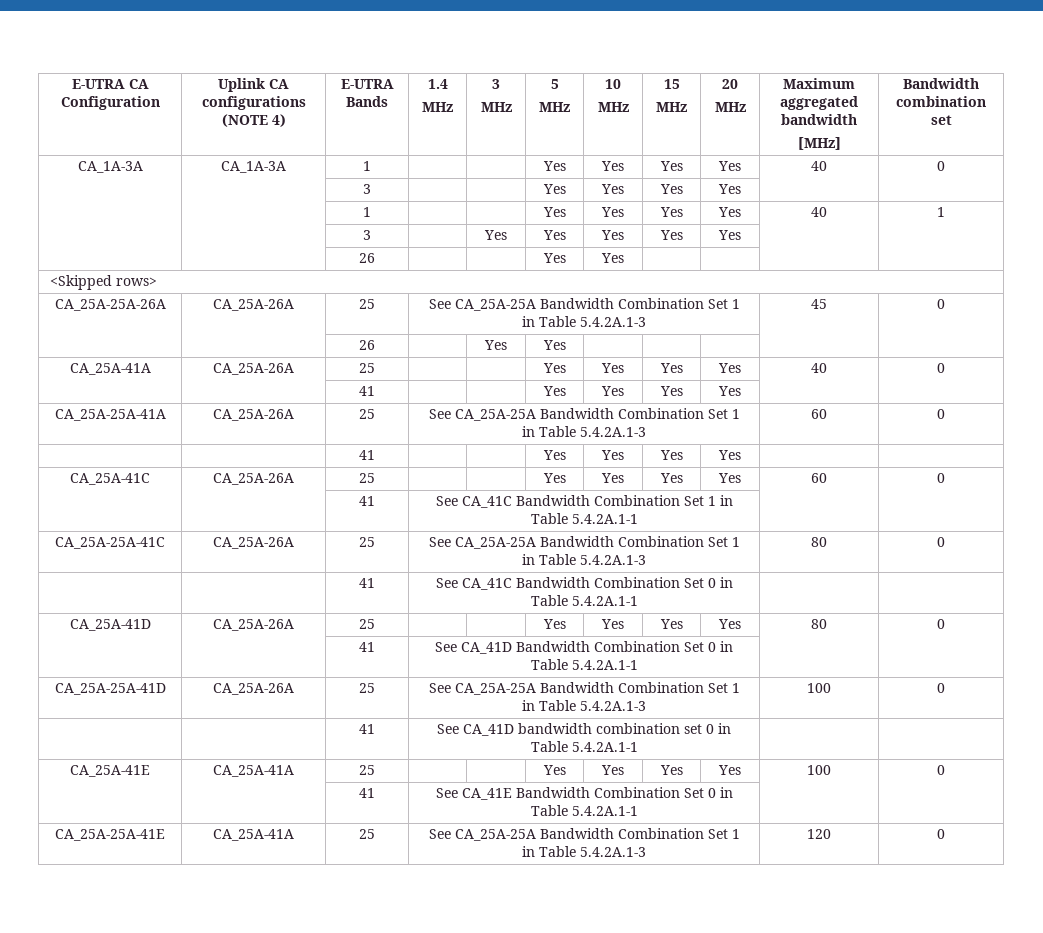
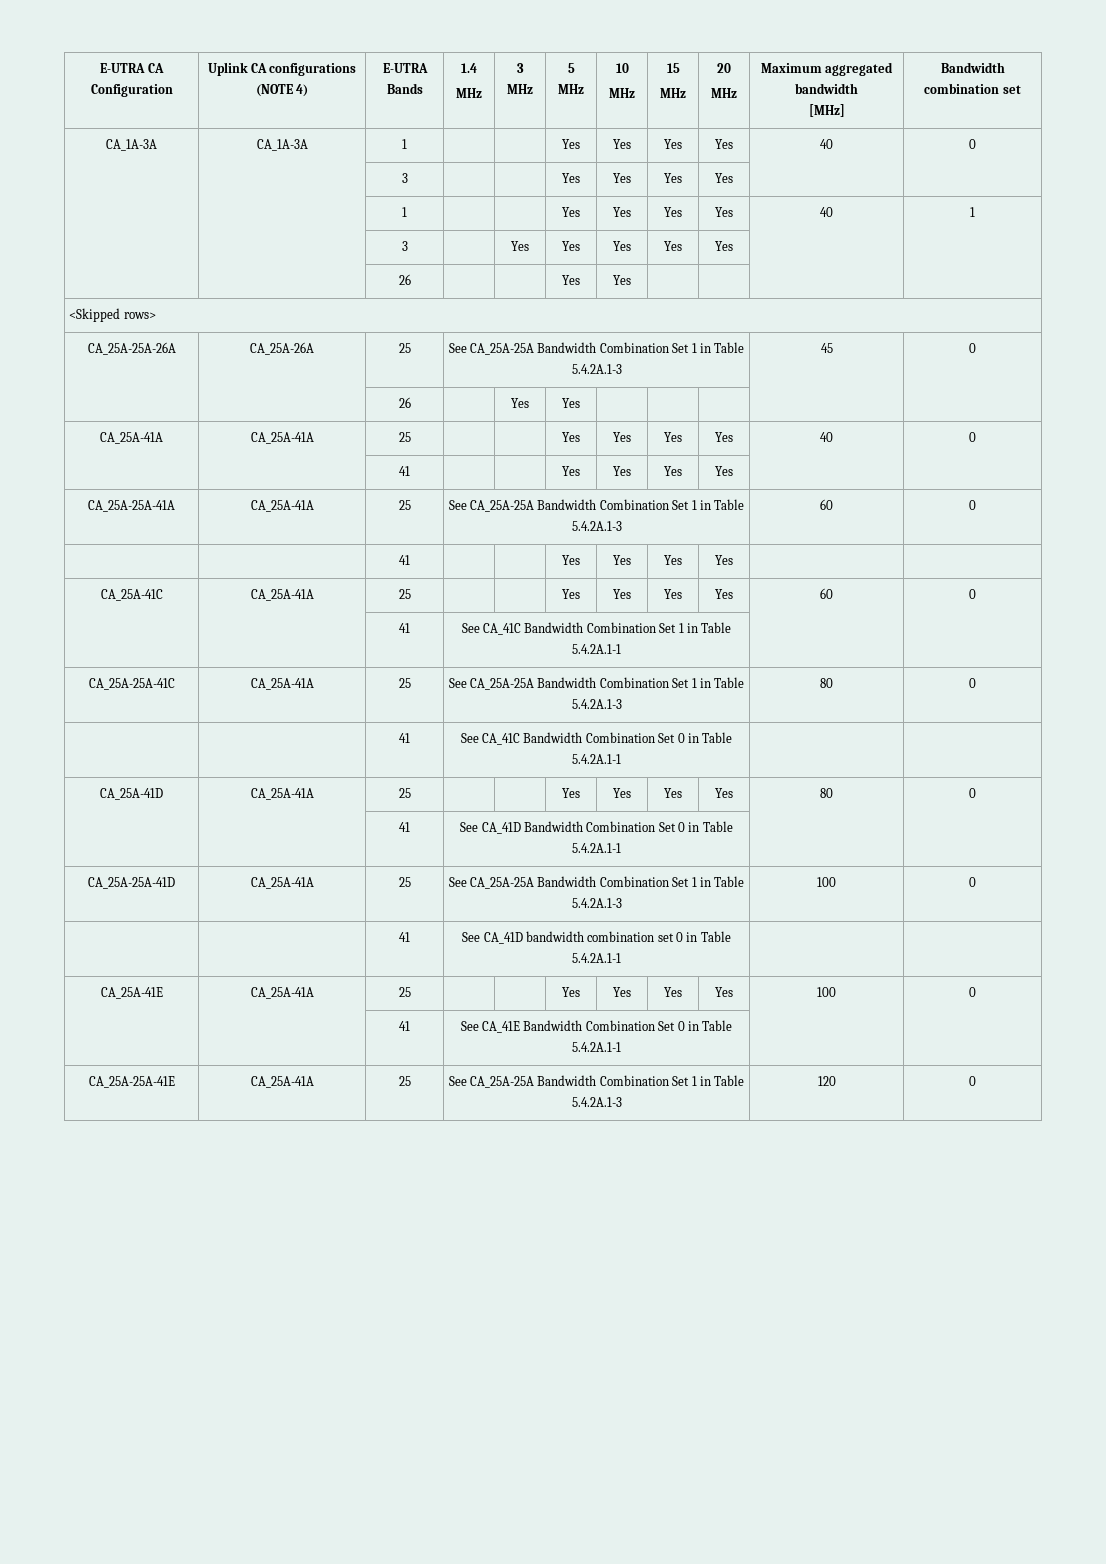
- CA_25A-41A | CA_25A-26A | 25 | | | Yes | Yes | Yes | Yes | 40 | 0
+ CA_25A-41A | CA_25A-41A | 25 | | | Yes | Yes | Yes | Yes | 40 | 0
- CA_25A-25A-41A | CA_25A-26A | 25 | See CA_25A-25A Bandwidth Combination Set 1 in Table 5.4.2A.1-3 | 60 | 0
+ CA_25A-25A-41A | CA_25A-41A | 25 | See CA_25A-25A Bandwidth Combination Set 1 in Table 5.4.2A.1-3 | 60 | 0
- CA_25A-41C | CA_25A-26A | 25 | | | Yes | Yes | Yes | Yes | 60 | 0
+ CA_25A-41C | CA_25A-41A | 25 | | | Yes | Yes | Yes | Yes | 60 | 0
- CA_25A-25A-41C | CA_25A-26A | 25 | See CA_25A-25A Bandwidth Combination Set 1 in Table 5.4.2A.1-3 | 80 | 0
+ CA_25A-25A-41C | CA_25A-41A | 25 | See CA_25A-25A Bandwidth Combination Set 1 in Table 5.4.2A.1-3 | 80 | 0
- CA_25A-41D | CA_25A-26A | 25 | | | Yes | Yes | Yes | Yes | 80 | 0
+ CA_25A-41D | CA_25A-41A | 25 | | | Yes | Yes | Yes | Yes | 80 | 0
- CA_25A-25A-41D | CA_25A-26A | 25 | See CA_25A-25A Bandwidth Combination Set 1 in Table 5.4.2A.1-3 | 100 | 0
+ CA_25A-25A-41D | CA_25A-41A | 25 | See CA_25A-25A Bandwidth Combination Set 1 in Table 5.4.2A.1-3 | 100 | 0

